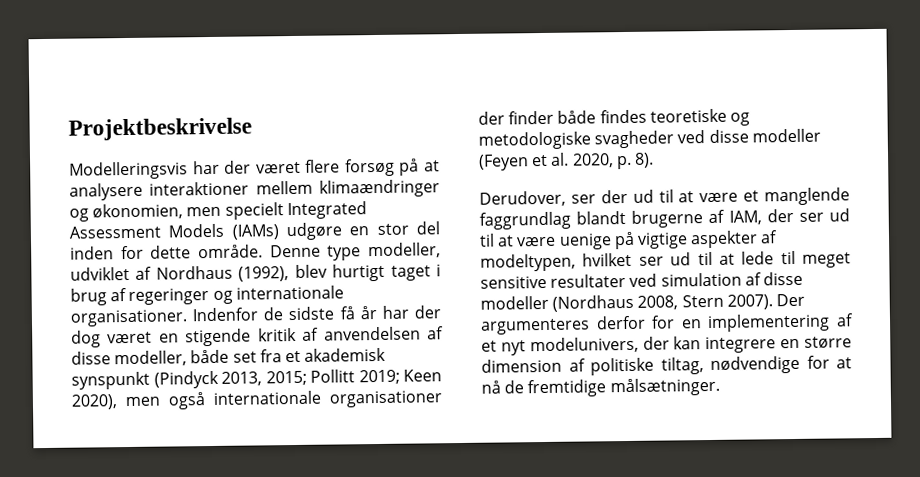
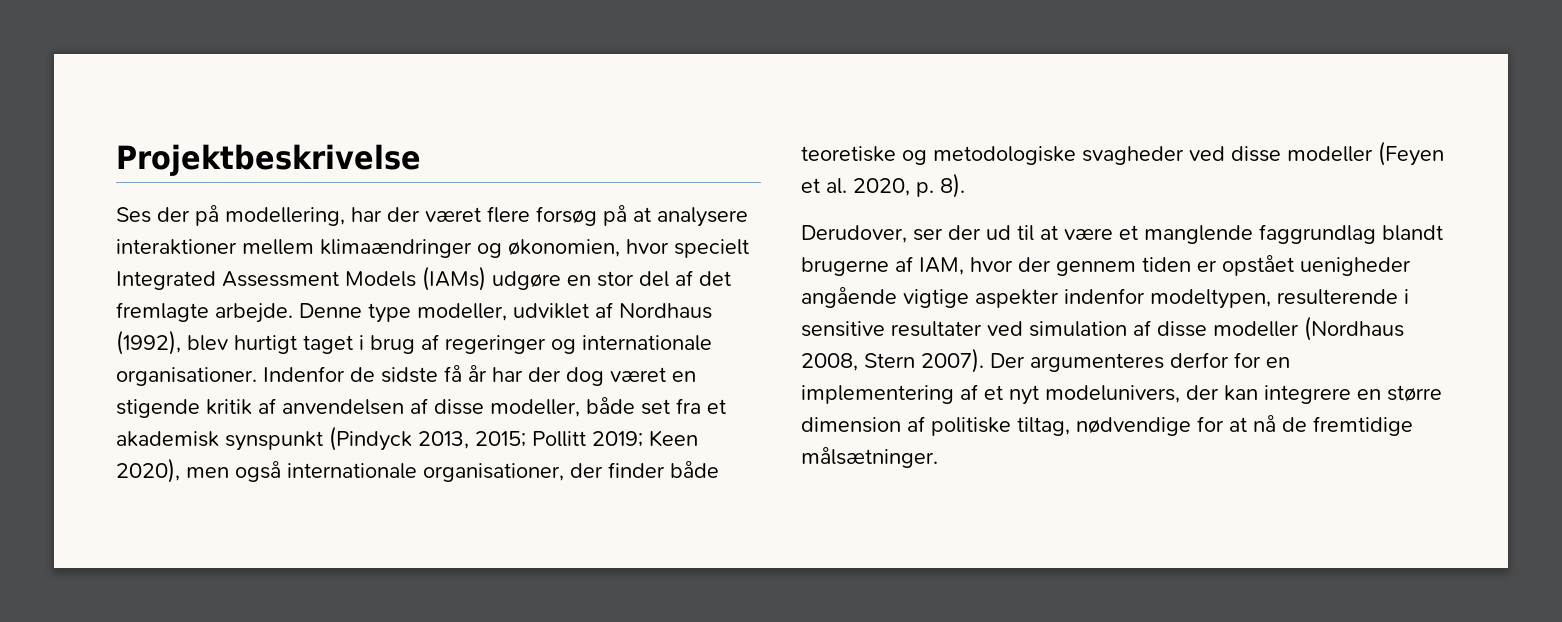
- Modelleringsvis har der været flere forsøg på at analysere interaktioner mellem klimaændringer og økonomien, men specielt Integrated Assessment Models (IAMs) udgøre en stor del inden for dette område.
+ Ses der på modellering, har der været flere forsøg på at analysere interaktioner mellem klimaændringer og økonomien, hvor specielt Integrated Assessment Models (IAMs) udgøre en stor del af det fremlagte arbejde.
- Indenfor de sidste få år har der dog været en stigende kritik af anvendelsen af disse modeller, både set fra et akademisk synspunkt (Pindyck 2013, 2015; Pollitt 2019; Keen 2020), men også internationale organisationer der finder både findes teoretiske og metodologiske svagheder ved disse modeller (Feyen et al. 2020, p. 8).
+ Indenfor de sidste få år har der dog været en stigende kritik af anvendelsen af disse modeller, både set fra et akademisk synspunkt (Pindyck 2013, 2015; Pollitt 2019; Keen 2020), men også internationale organisationer, der finder både teoretiske og metodologiske svagheder ved disse modeller (Feyen et al. 2020, p. 8).
- Derudover, ser der ud til at være et manglende faggrundlag blandt brugerne af IAM, der ser ud til at være uenige på vigtige aspekter af modeltypen, hvilket ser ud til at lede til meget sensitive resultater ved simulation af disse modeller (Nordhaus 2008, Stern 2007).
+ Derudover, ser der ud til at være et manglende faggrundlag blandt brugerne af IAM, hvor der gennem tiden er opstået uenigheder angående vigtige aspekter indenfor modeltypen, resulterende i sensitive resultater ved simulation af disse modeller (Nordhaus 2008, Stern 2007).

